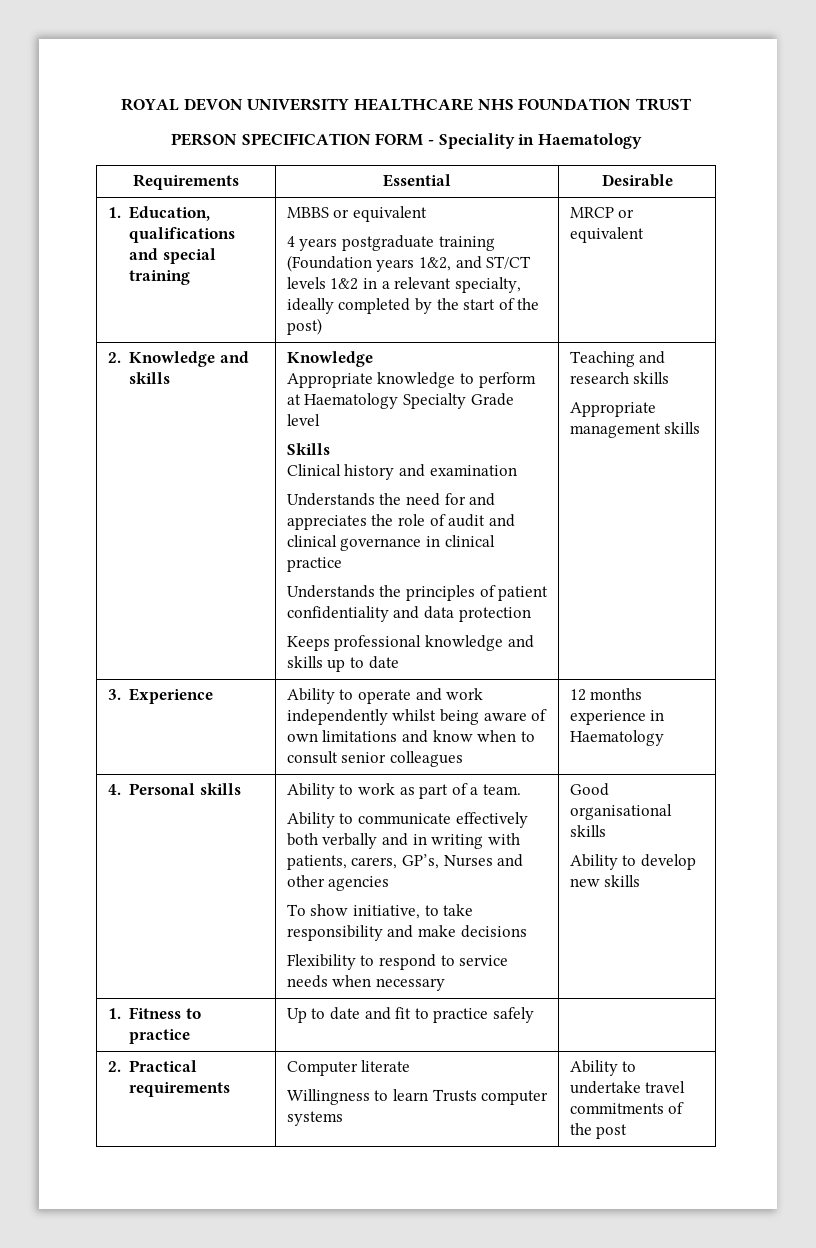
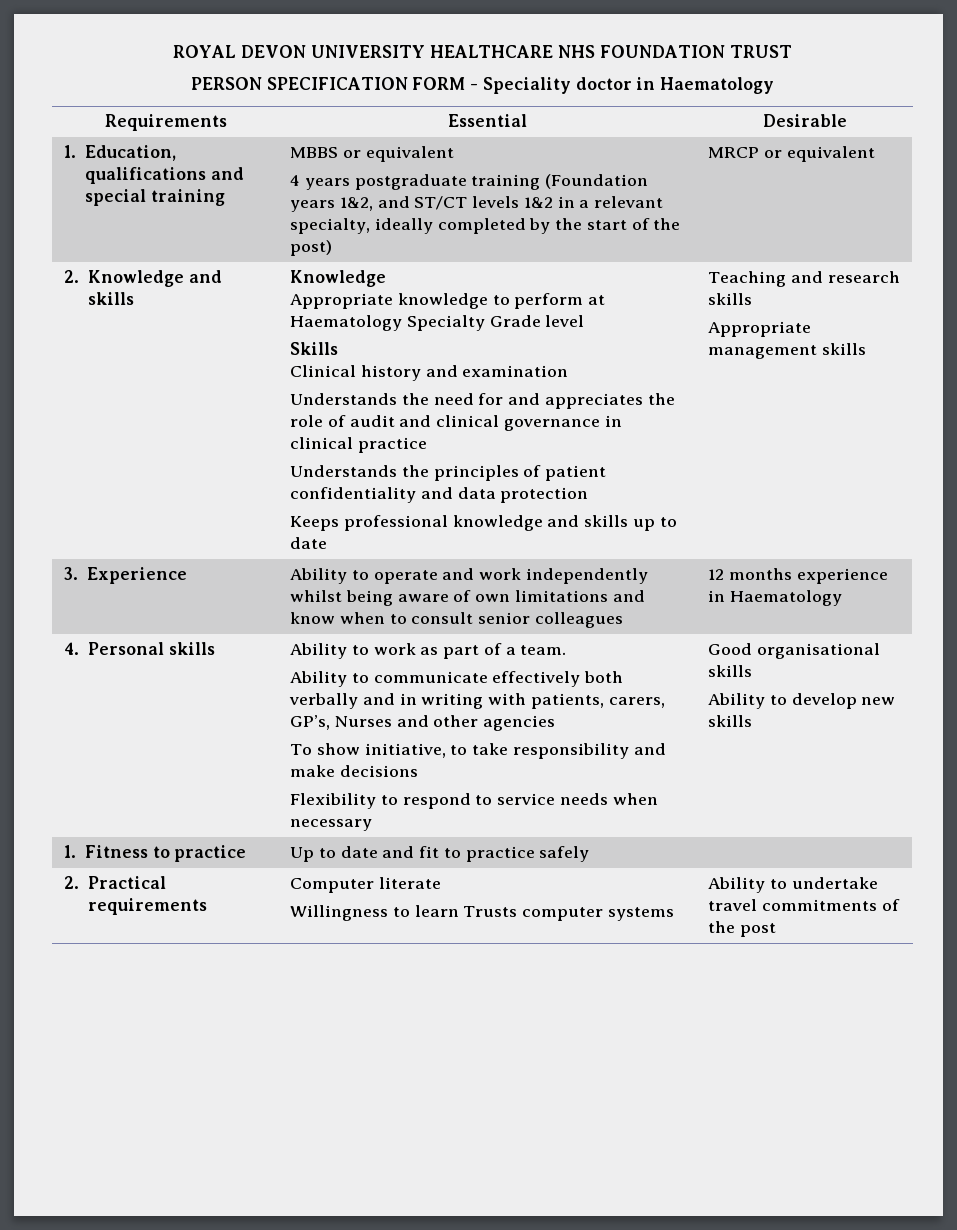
- PERSON SPECIFICATION FORM - Speciality in Haematology
+ PERSON SPECIFICATION FORM - Speciality doctor in Haematology

